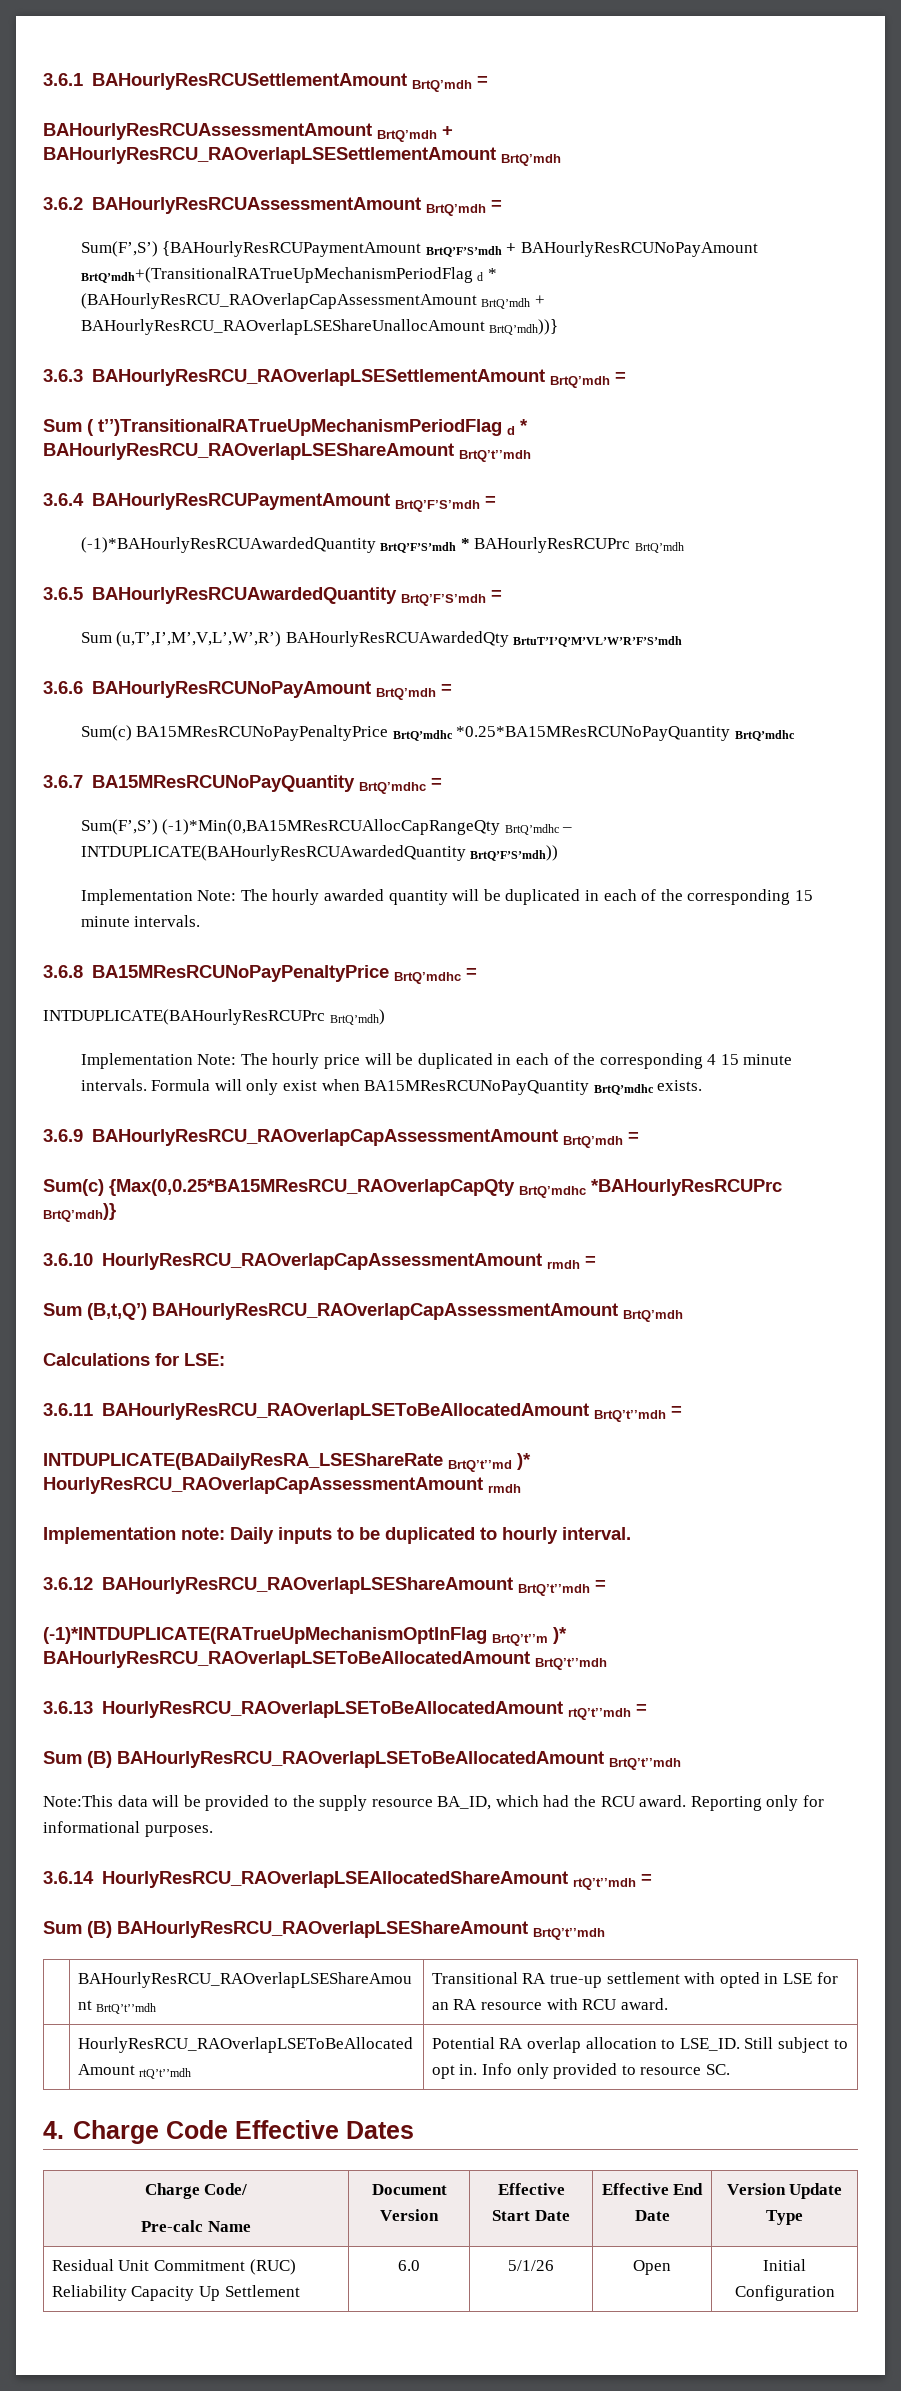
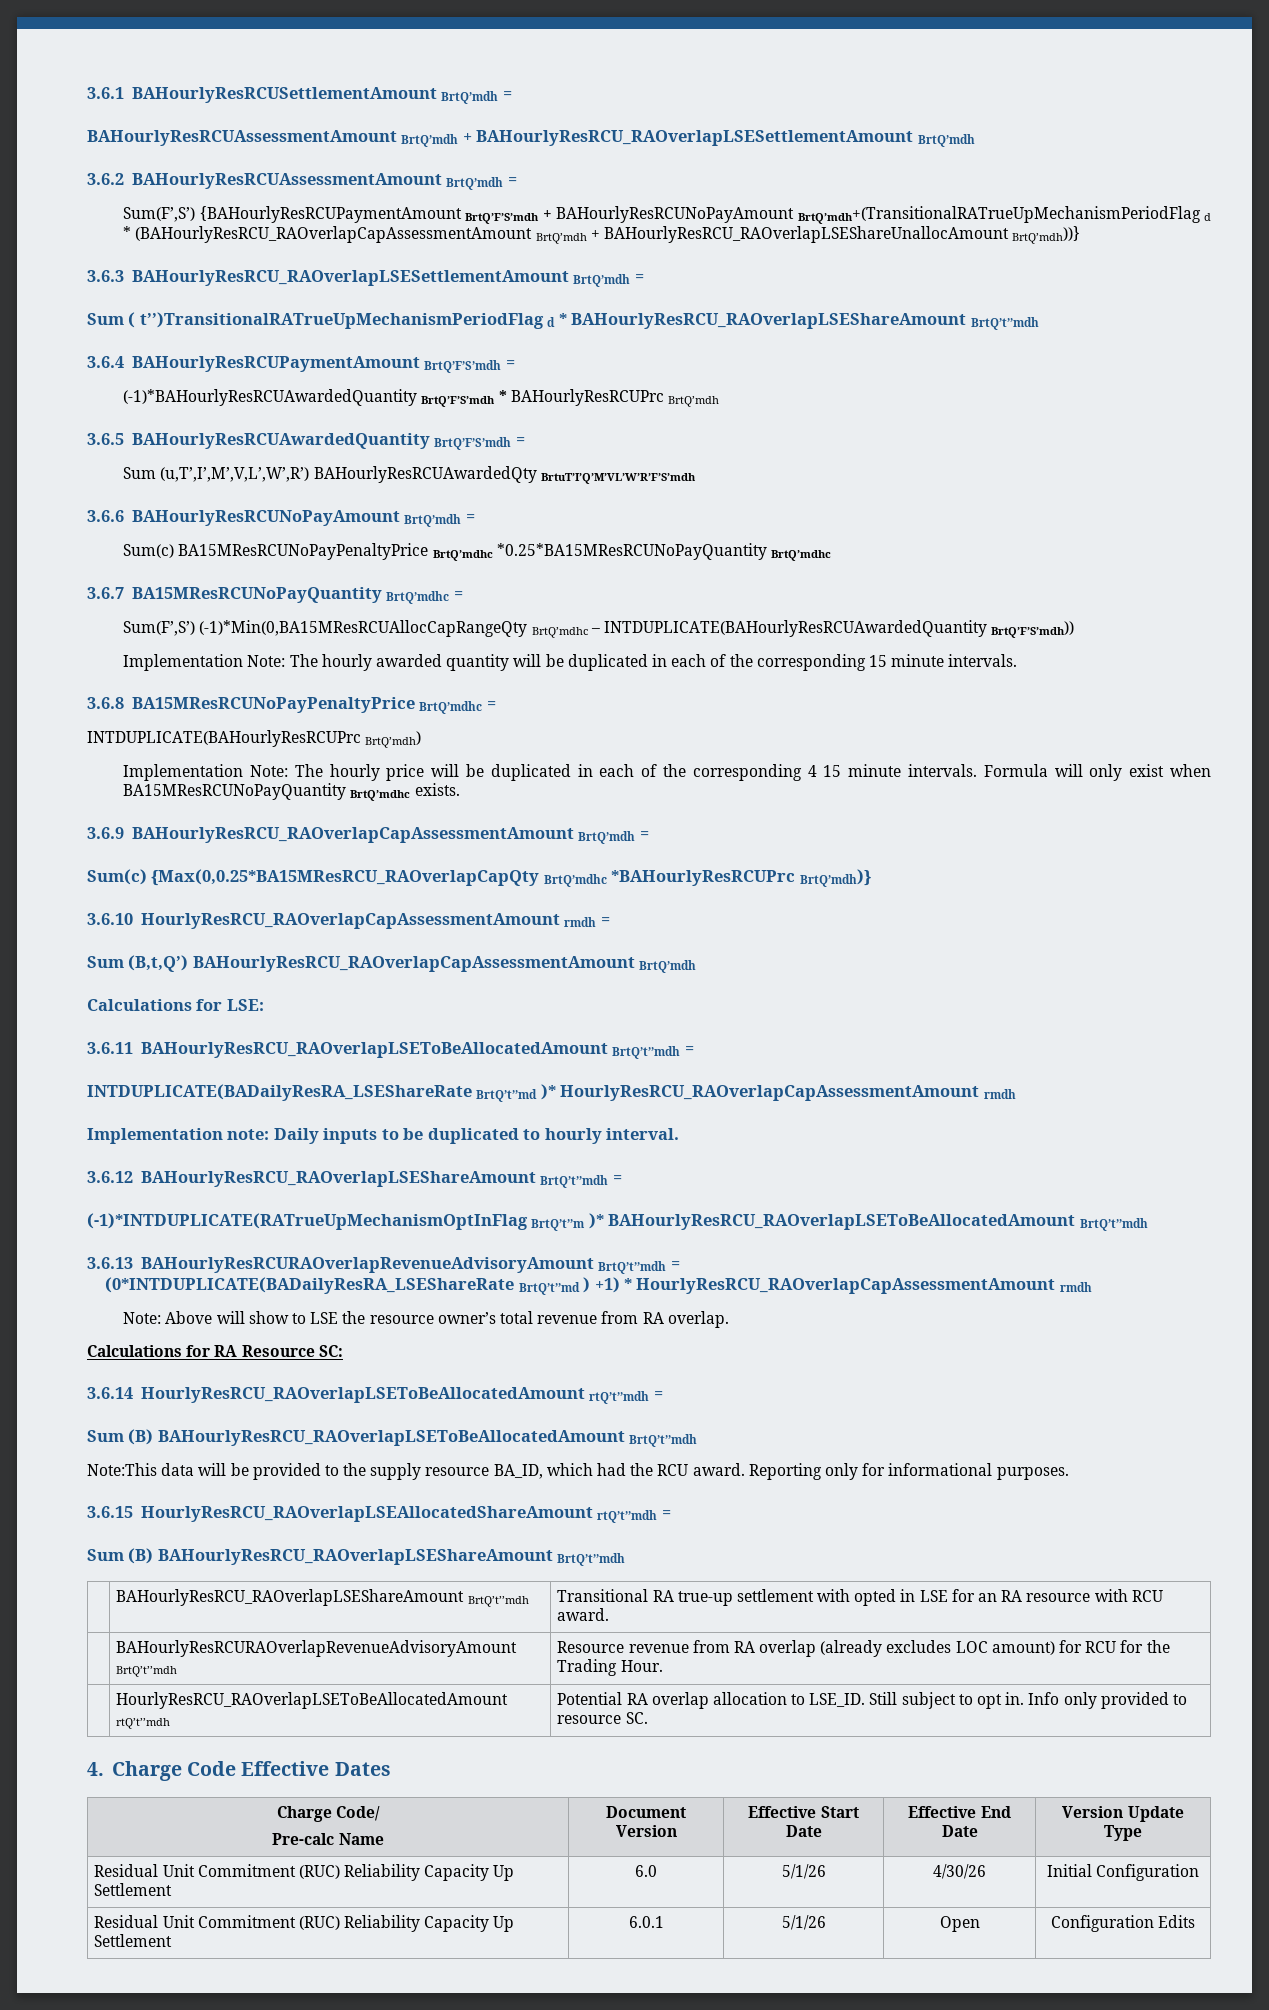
- 3.6.13 HourlyResRCU_RAOverlapLSEToBeAllocatedAmount rtQ’t’’mdh =
+ 3.6.13 BAHourlyResRCURAOverlapRevenueAdvisoryAmount BrtQ’t’’mdh =
+ (0*INTDUPLICATE(BADailyResRA_LSEShareRate BrtQ’t’’md ) +1) * HourlyResRCU_RAOverlapCapAssessmentAmount rmdh
+ Note: Above will show to LSE the resource owner’s total revenue from RA overlap.
+ Calculations for RA Resource SC:
+ 3.6.14 HourlyResRCU_RAOverlapLSEToBeAllocatedAmount rtQ’t’’mdh =
- 3.6.14 HourlyResRCU_RAOverlapLSEAllocatedShareAmount rtQ’t’’mdh =
+ 3.6.15 HourlyResRCU_RAOverlapLSEAllocatedShareAmount rtQ’t’’mdh =
+ | BAHourlyResRCURAOverlapRevenueAdvisoryAmount BrtQ’t’’mdh | Resource revenue from RA overlap (already excludes LOC amount) for RCU for the Trading Hour.
- Residual Unit Commitment (RUC) Reliability Capacity Up Settlement | 6.0 | 5/1/26 | Open | Initial Configuration
+ Residual Unit Commitment (RUC) Reliability Capacity Up Settlement | 6.0 | 5/1/26 | 4/30/26 | Initial Configuration
+ Residual Unit Commitment (RUC) Reliability Capacity Up Settlement | 6.0.1 | 5/1/26 | Open | Configuration Edits

